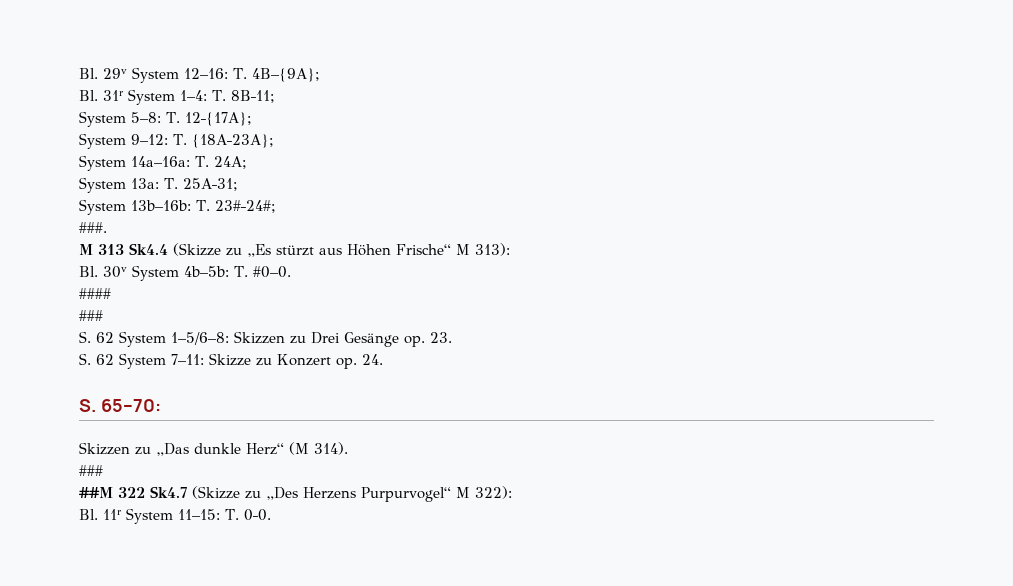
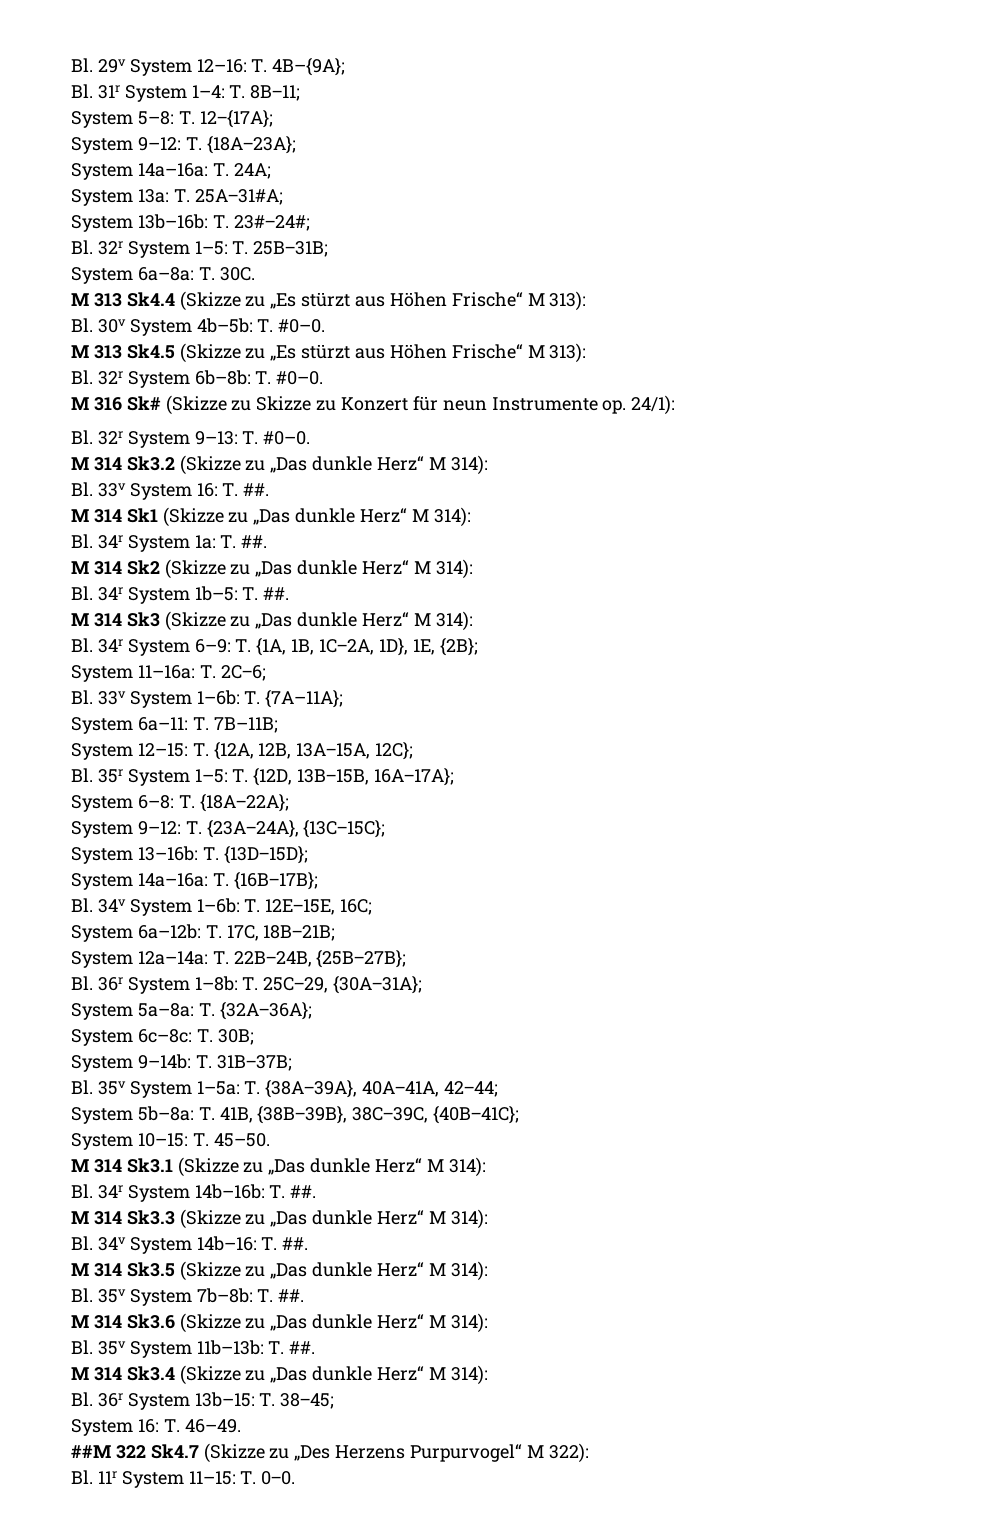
- System 13a: T. 25A‒31;
+ System 13a: T. 25A‒31#A;
- ###.
+ Bl. 32r System 1–5: T. 25B‒31B;
+ System 6a–8a: T. 30C.
- ####
- ###
- S. 62 System 1–5/6–8: Skizzen zu Drei Gesänge op. 23.
- S. 62 System 7–11: Skizze zu Konzert op. 24.
- S. 65–70:
- Skizzen zu „Das dunkle Herz“ (M 314).
- ###
+ M 313 Sk4.5 (Skizze zu „Es stürzt aus Höhen Frische“ M 313):
+ Bl. 32r System 6b–8b: T. #0–0.
+ M 316 Sk# (Skizze zu Skizze zu Konzert für neun Instrumente op. 24/1):
+ Bl. 32r System 9–13: T. #0–0.
+ M 314 Sk3.2 (Skizze zu „Das dunkle Herz“ M 314):
+ Bl. 33v System 16: T. ##.
+ M 314 Sk1 (Skizze zu „Das dunkle Herz“ M 314):
+ Bl. 34r System 1a: T. ##.
+ M 314 Sk2 (Skizze zu „Das dunkle Herz“ M 314):
+ Bl. 34r System 1b–5: T. ##.
+ M 314 Sk3 (Skizze zu „Das dunkle Herz“ M 314):
+ Bl. 34r System 6–9: T. {1A, 1B, 1C‒2A, 1D}, 1E, {2B};
+ System 11–16a: T. 2C‒6;
+ Bl. 33v System 1–6b: T. {7A–11A};
+ System 6a–11: T. 7B–11B;
+ System 12–15: T. {12A, 12B, 13A‒15A, 12C};
+ Bl. 35r System 1–5: T. {12D, 13B‒15B, 16A‒17A};
+ System 6–8: T. {18A‒22A};
+ System 9–12: T. {23A‒24A}, {13C‒15C};
+ System 13–16b: T. {13D‒15D};
+ System 14a–16a: T. {16B‒17B};
+ Bl. 34v System 1–6b: T. 12E‒15E, 16C;
+ System 6a–12b: T. 17C, 18B‒21B;
+ System 12a–14a: T. 22B‒24B, {25B‒27B};
+ Bl. 36r System 1–8b: T. 25C‒29, {30A‒31A};
+ System 5a–8a: T. {32A‒36A};
+ System 6c–8c: T. 30B;
+ System 9–14b: T. 31B‒37B;
+ Bl. 35v System 1–5a: T. {38A‒39A}, 40A‒41A, 42‒44;
+ System 5b–8a: T. 41B, {38B‒39B}, 38C‒39C, {40B‒41C};
+ System 10–15: T. 45–50.
+ M 314 Sk3.1 (Skizze zu „Das dunkle Herz“ M 314):
+ Bl. 34r System 14b–16b: T. ##.
+ M 314 Sk3.3 (Skizze zu „Das dunkle Herz“ M 314):
+ Bl. 34v System 14b–16: T. ##.
+ M 314 Sk3.5 (Skizze zu „Das dunkle Herz“ M 314):
+ Bl. 35v System 7b–8b: T. ##.
+ M 314 Sk3.6 (Skizze zu „Das dunkle Herz“ M 314):
+ Bl. 35v System 11b–13b: T. ##.
+ M 314 Sk3.4 (Skizze zu „Das dunkle Herz“ M 314):
+ Bl. 36r System 13b–15: T. 38‒45;
+ System 16: T. 46–49.

